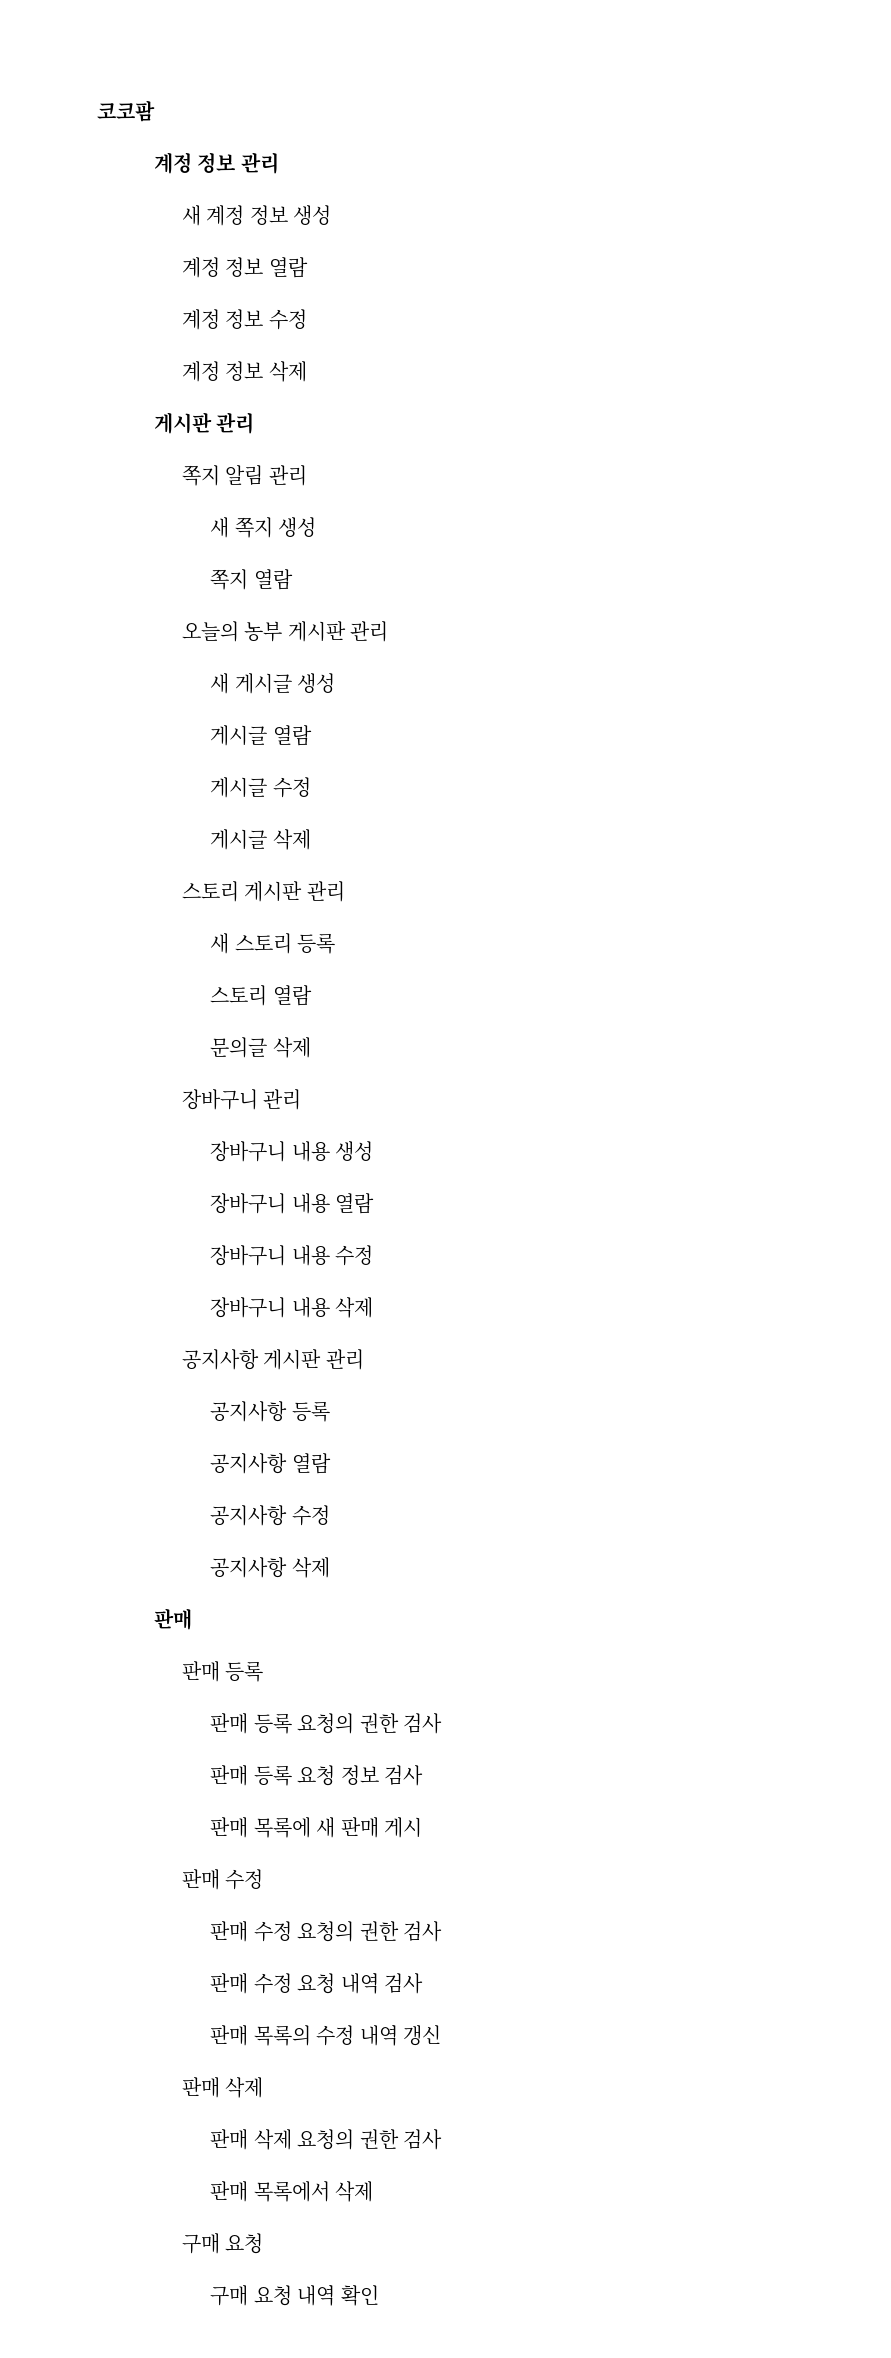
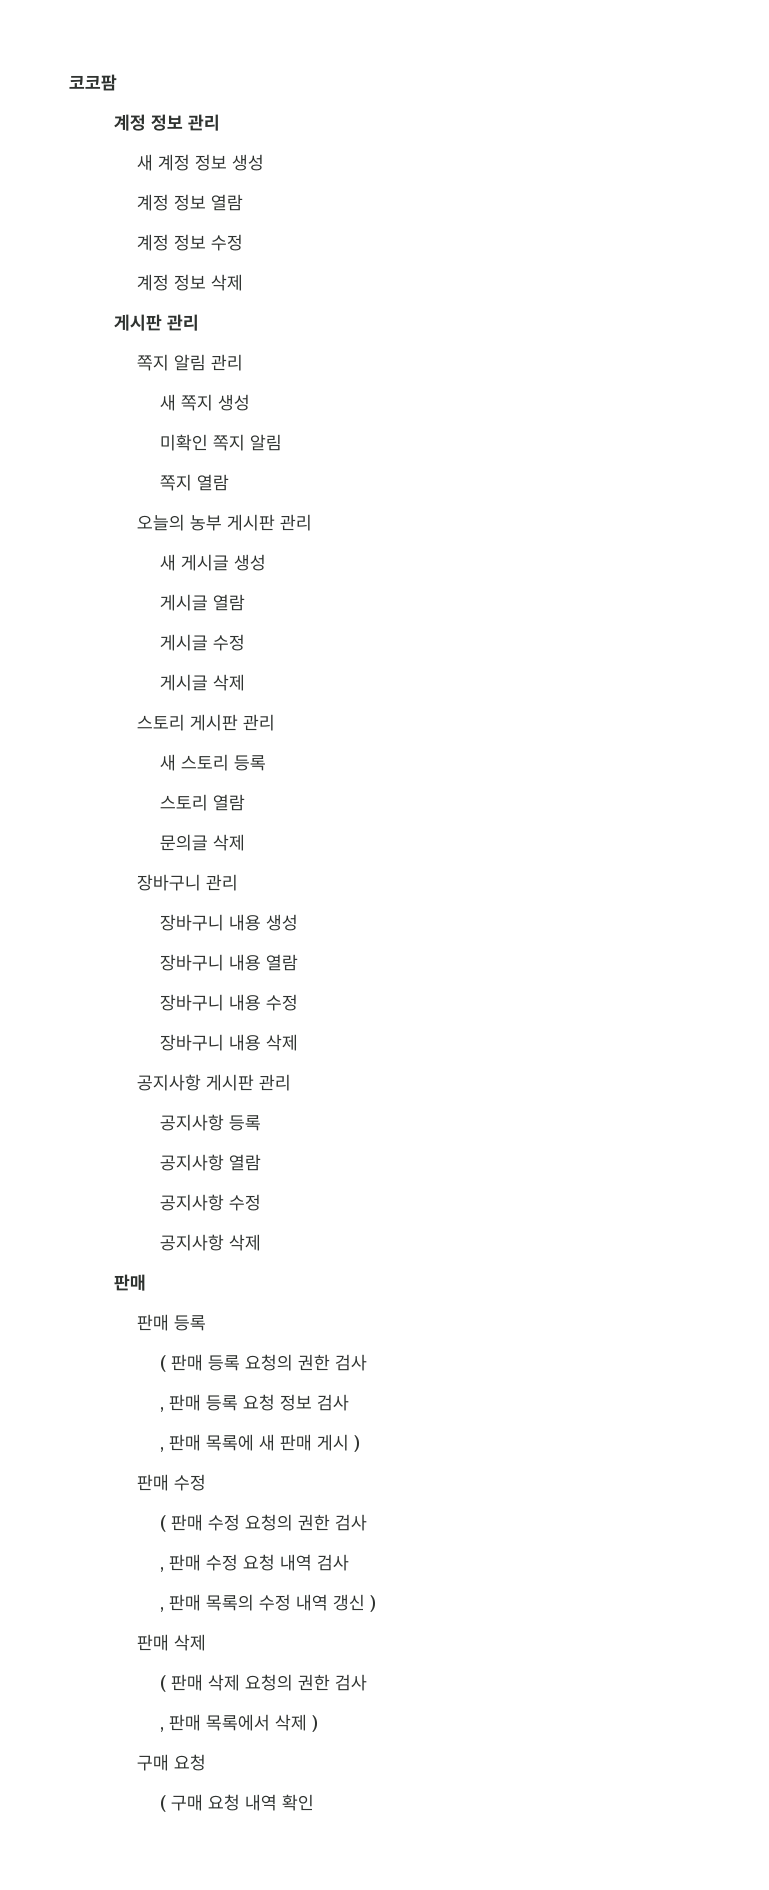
+ 미확인 쪽지 알림
- 판매 등록 요청의 권한 검사
+ ( 판매 등록 요청의 권한 검사
- 판매 등록 요청 정보 검사
+ , 판매 등록 요청 정보 검사
- 판매 목록에 새 판매 게시
+ , 판매 목록에 새 판매 게시 )
- 판매 수정 요청의 권한 검사
+ ( 판매 수정 요청의 권한 검사
- 판매 수정 요청 내역 검사
+ , 판매 수정 요청 내역 검사
- 판매 목록의 수정 내역 갱신
+ , 판매 목록의 수정 내역 갱신 )
- 판매 삭제 요청의 권한 검사
+ ( 판매 삭제 요청의 권한 검사
- 판매 목록에서 삭제
+ , 판매 목록에서 삭제 )
- 구매 요청 내역 확인
+ ( 구매 요청 내역 확인

